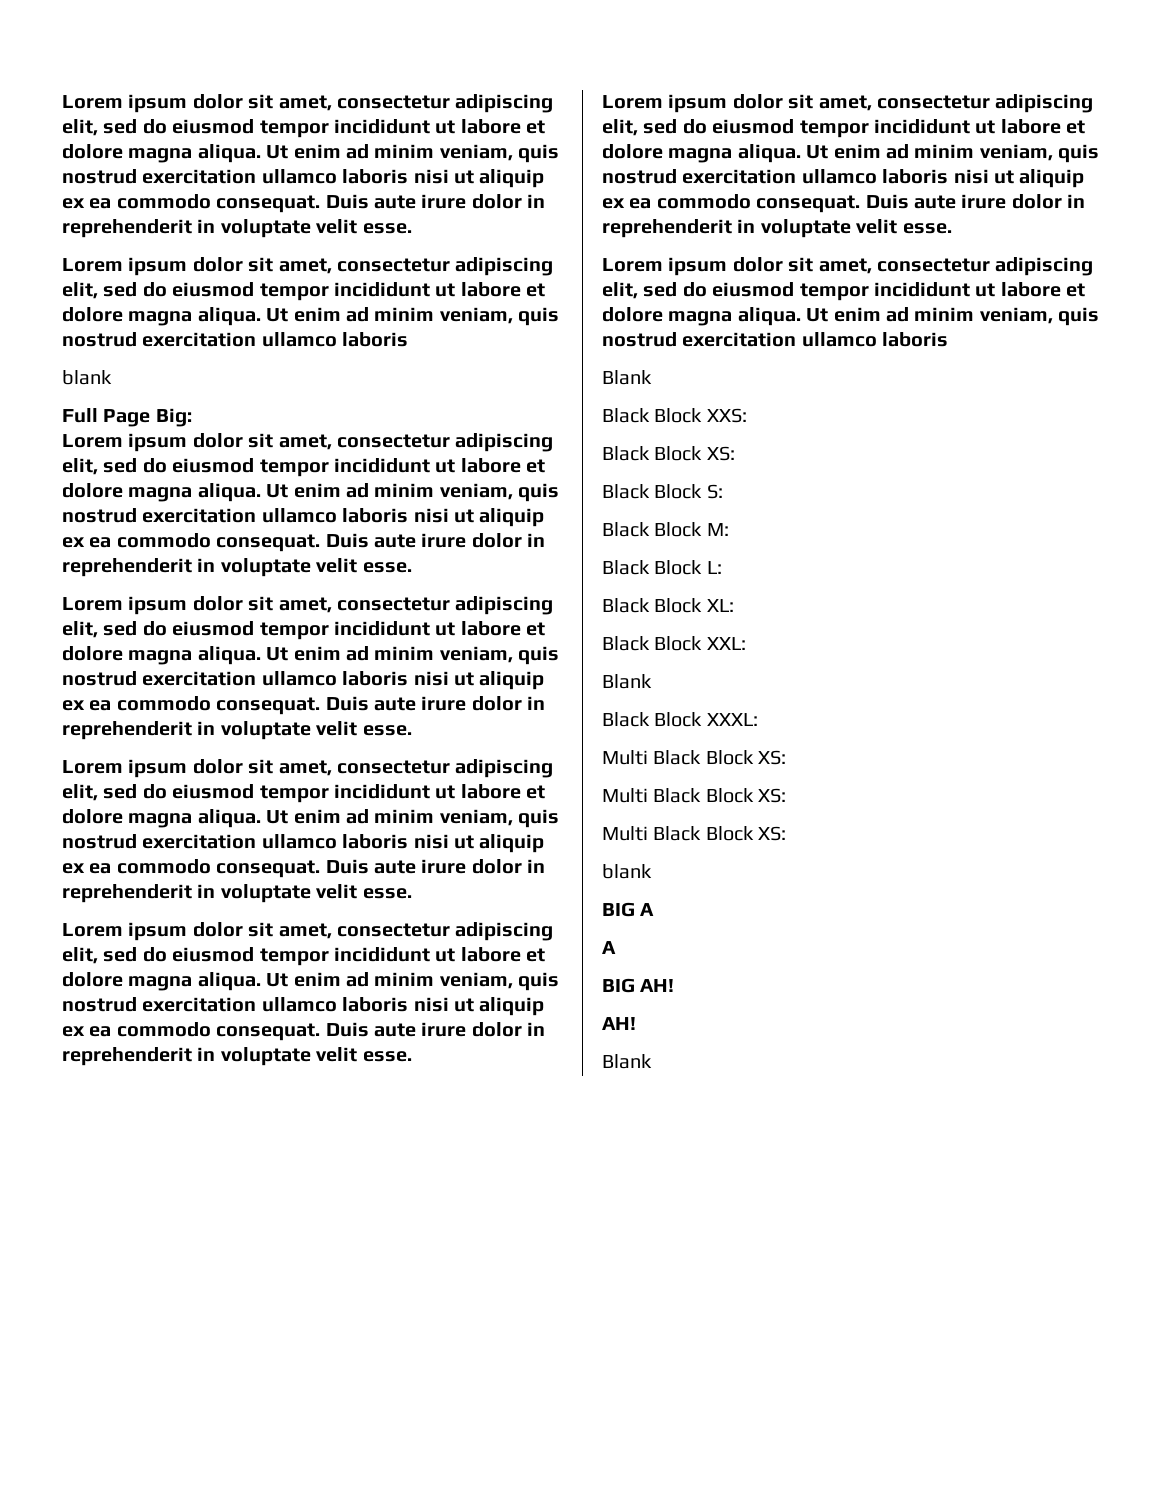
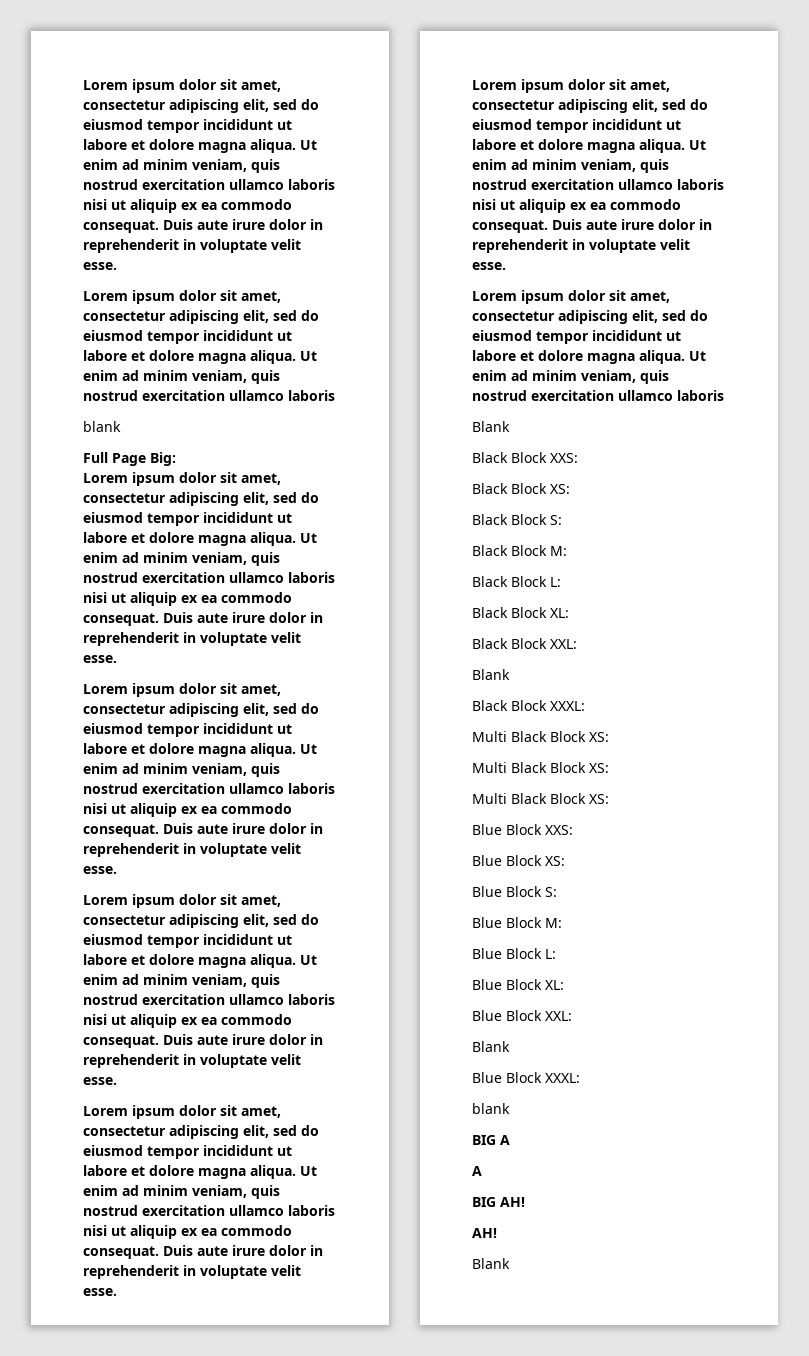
+ Blue Block XXS:
+ Blue Block XS:
+ Blue Block S:
+ Blue Block M:
+ Blue Block L:
+ Blue Block XL:
+ Blue Block XXL:
+ Blank
+ Blue Block XXXL:

